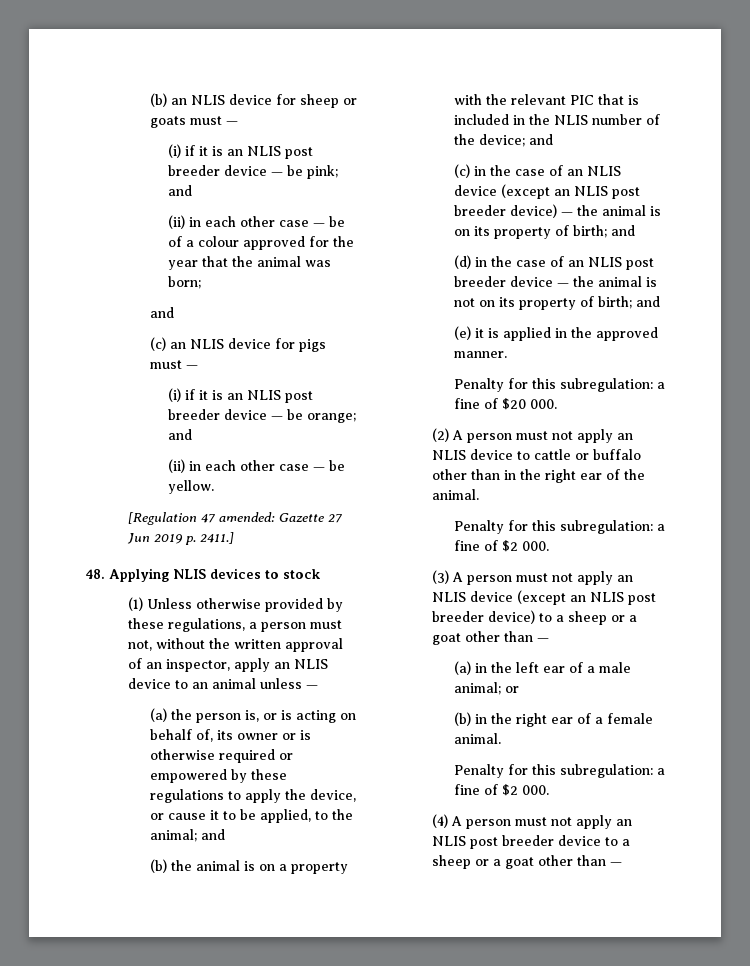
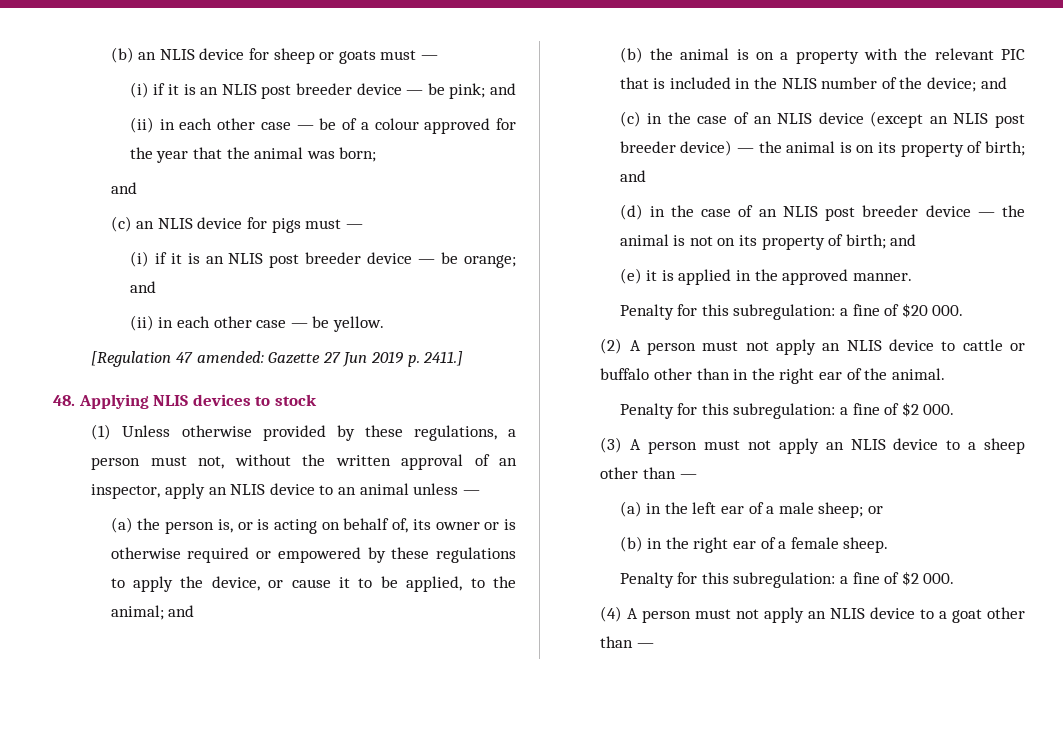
- (3) A person must not apply an NLIS device (except an NLIS post breeder device) to a sheep or a goat other than —
+ (3) A person must not apply an NLIS device to a sheep other than —
- (a) in the left ear of a male animal; or
+ (a) in the left ear of a male sheep; or
- (b) in the right ear of a female animal.
+ (b) in the right ear of a female sheep.
- (4) A person must not apply an NLIS post breeder device to a sheep or a goat other than —
+ (4) A person must not apply an NLIS device to a goat other than —

